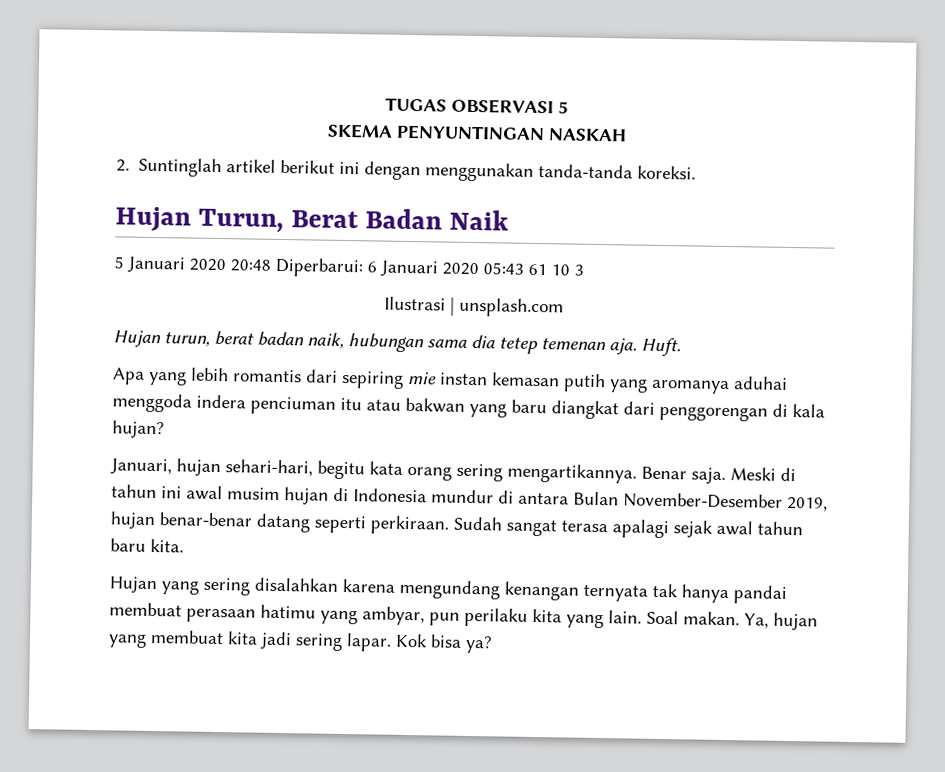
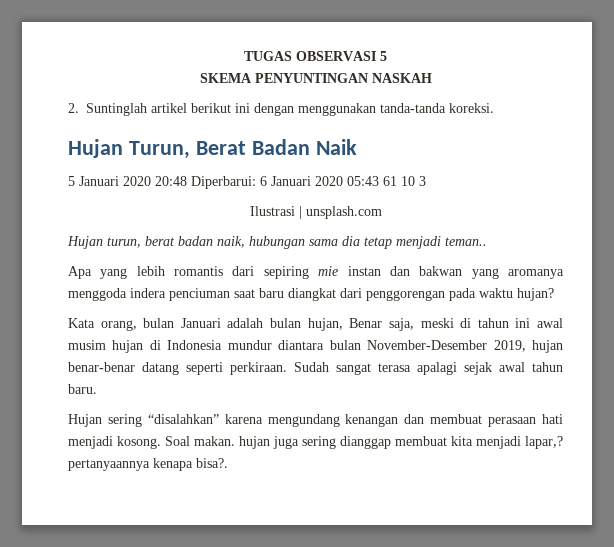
- Hujan turun, berat badan naik, hubungan sama dia tetep temenan aja. Huft.
+ Hujan turun, berat badan naik, hubungan sama dia tetap menjadi teman..
- Apa yang lebih romantis dari sepiring mie instan kemasan putih yang aromanya aduhai menggoda indera penciuman itu atau bakwan yang baru diangkat dari penggorengan di kala hujan?
+ Apa yang lebih romantis dari sepiring mie instan dan bakwan yang aromanya menggoda indera penciuman saat baru diangkat dari penggorengan pada waktu hujan?
- Januari, hujan sehari-hari, begitu kata orang sering mengartikannya. Benar saja. Meski di tahun ini awal musim hujan di Indonesia mundur di antara Bulan November-Desember 2019, hujan benar-benar datang seperti perkiraan.
+ Kata orang, bulan Januari adalah bulan hujan, Benar saja, meski di tahun ini awal musim hujan di Indonesia mundur diantara bulan November-Desember 2019, hujan benar-benar datang seperti perkiraan.
- Sudah sangat terasa apalagi sejak awal tahun baru kita.
- Hujan yang sering disalahkan karena mengundang kenangan ternyata tak hanya pandai membuat perasaan hatimu yang ambyar, pun perilaku kita yang lain. Soal makan. Ya, hujan yang membuat kita jadi sering lapar. Kok bisa ya?
+ Sudah sangat terasa apalagi sejak awal tahun baru.
+ Hujan sering “disalahkan” karena mengundang kenangan dan membuat perasaan hati menjadi kosong. Soal makan. hujan juga sering dianggap membuat kita menjadi lapar,? pertanyaannya kenapa bisa?.

